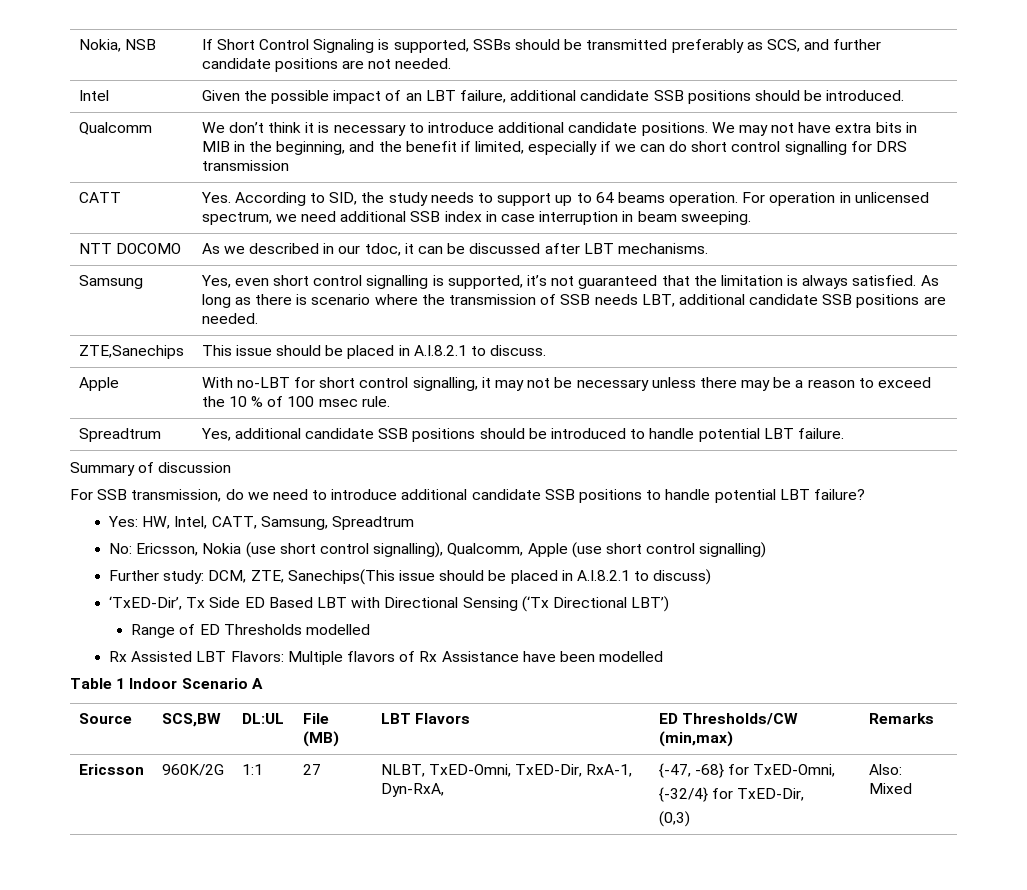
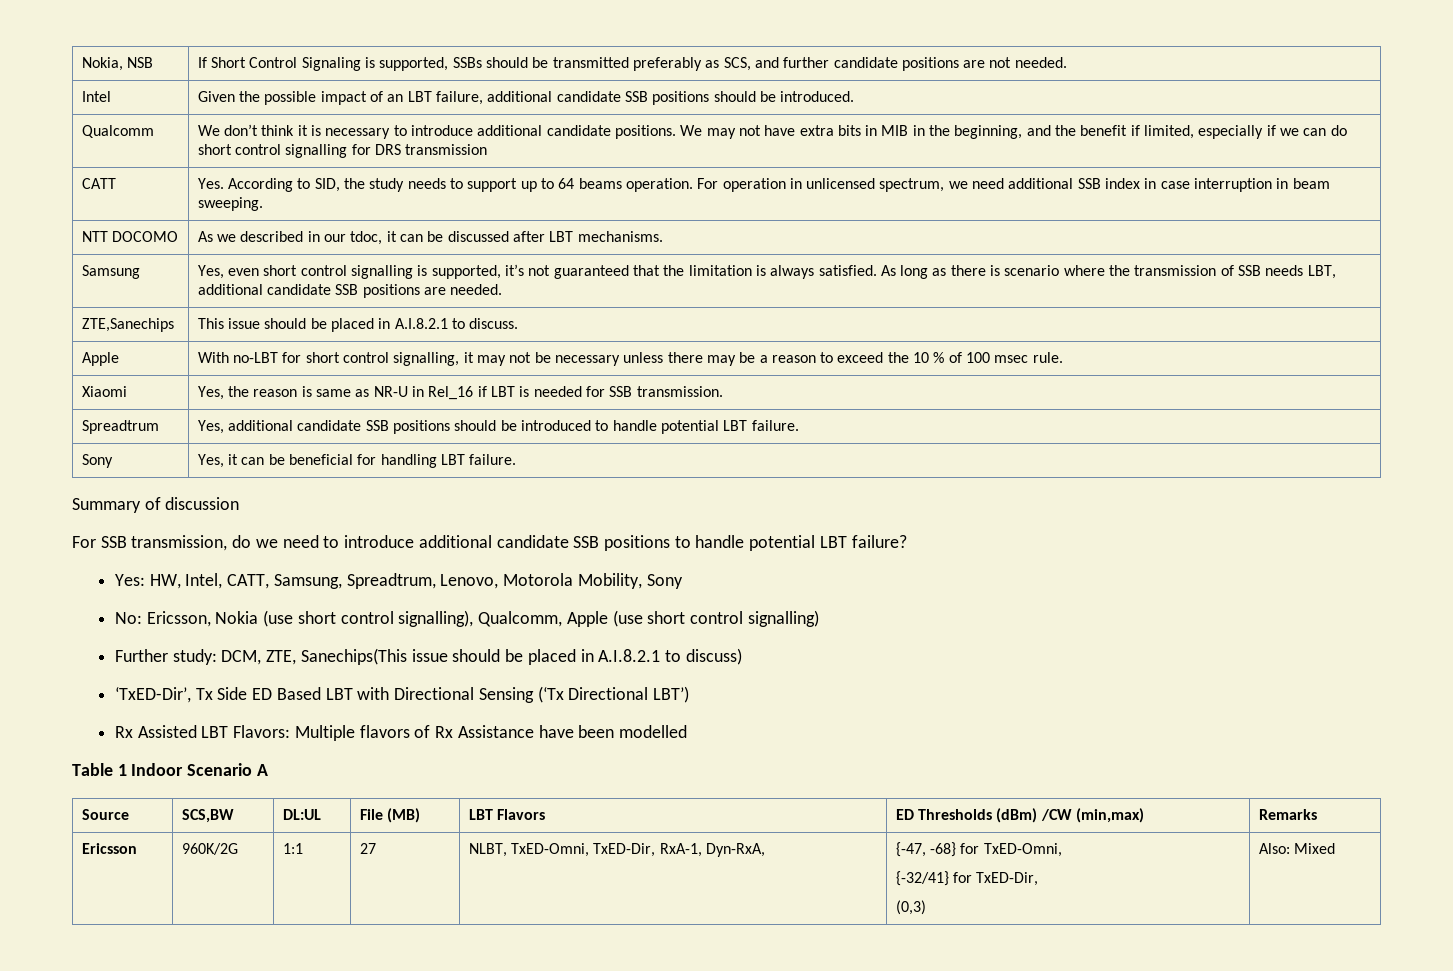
+ Xiaomi | Yes, the reason is same as NR-U in Rel_16 if LBT is needed for SSB transmission.
+ Sony | Yes, it can be beneficial for handling LBT failure.
- Yes: HW, Intel, CATT, Samsung, Spreadtrum
+ Yes: HW, Intel, CATT, Samsung, Spreadtrum, Lenovo, Motorola Mobility, Sony
- Range of ED Thresholds modelled
- Source | SCS,BW | DL:UL | File (MB) | LBT Flavors | ED Thresholds/CW (min,max) | Remarks
+ Source | SCS,BW | DL:UL | File (MB) | LBT Flavors | ED Thresholds (dBm) /CW (min,max) | Remarks
  Ericsson | 960K/2G | 1:1 | 27 | NLBT, TxED-Omni, TxED-Dir, RxA-1, Dyn-RxA, | {-47, -68} for TxED-Omni,
- {-32/4} for TxED-Dir,
+ {-32/41} for TxED-Dir,

